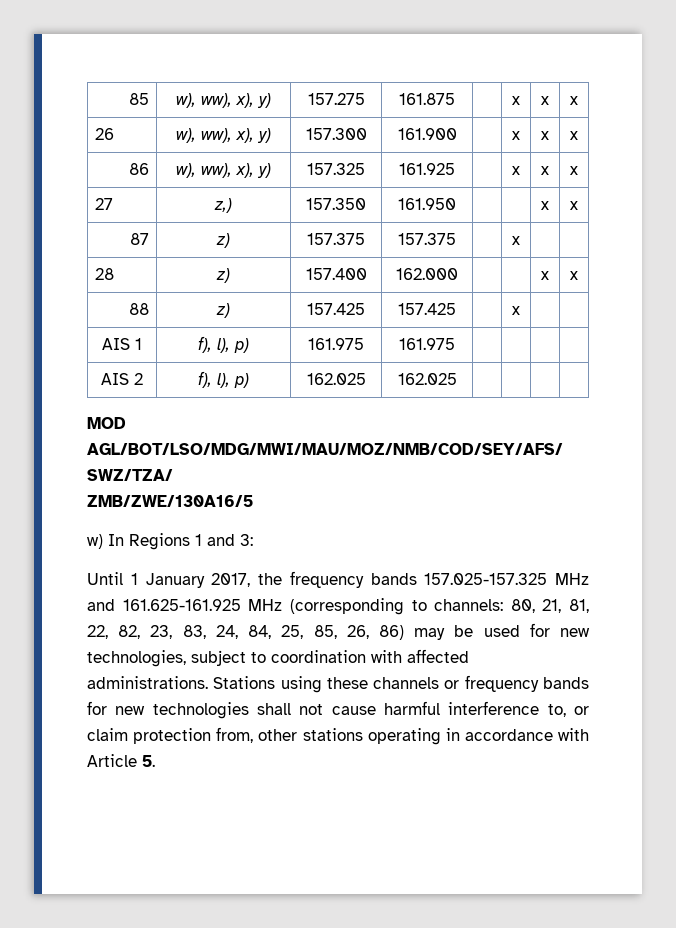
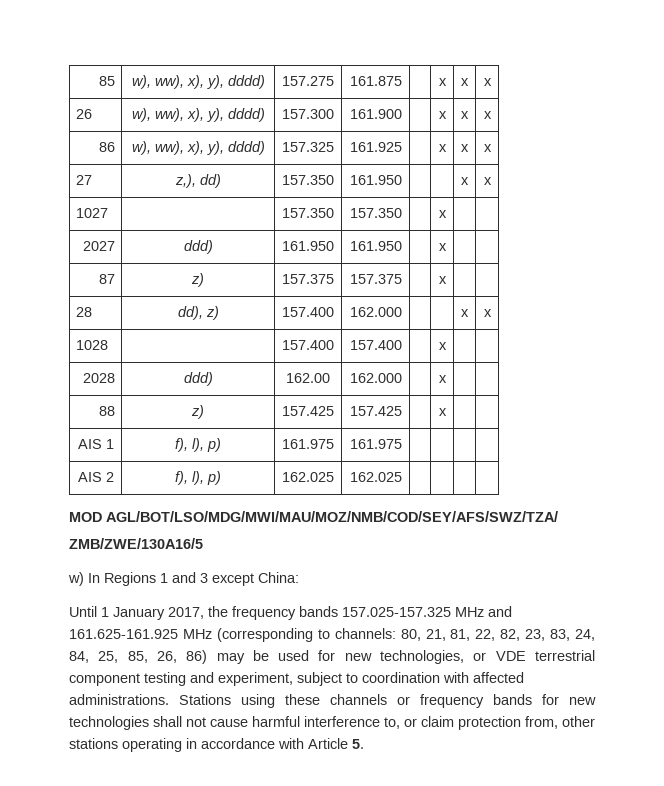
- 85 | w), ww), x), y) | 157.275 | 161.875 | | x | x | x
+ 85 | w), ww), x), y), dddd) | 157.275 | 161.875 | | x | x | x
- 26 | w), ww), x), y) | 157.300 | 161.900 | | x | x | x
+ 26 | w), ww), x), y), dddd) | 157.300 | 161.900 | | x | x | x
- 86 | w), ww), x), y) | 157.325 | 161.925 | | x | x | x
+ 86 | w), ww), x), y), dddd) | 157.325 | 161.925 | | x | x | x
- 27 | z,) | 157.350 | 161.950 | | | x | x
+ 27 | z,), dd) | 157.350 | 161.950 | | | x | x
+ 1027 | | 157.350 | 157.350 | | x | |
+ 2027 | ddd) | 161.950 | 161.950 | | x | |
- 28 | z) | 157.400 | 162.000 | | | x | x
+ 28 | dd), z) | 157.400 | 162.000 | | | x | x
+ 1028 | | 157.400 | 157.400 | | x | |
+ 2028 | ddd) | 162.00 | 162.000 | | x | |
- w) In Regions 1 and 3:
+ w) In Regions 1 and 3 except China:
- Until 1 January 2017, the frequency bands 157.025-157.325 MHz and 161.625-161.925 MHz (corresponding to channels: 80, 21, 81, 22, 82, 23, 83, 24, 84, 25, 85, 26, 86) may be used for new technologies, subject to coordination with affected administrations.
+ Until 1 January 2017, the frequency bands 157.025-157.325 MHz and 161.625-161.925 MHz (corresponding to channels: 80, 21, 81, 22, 82, 23, 83, 24, 84, 25, 85, 26, 86) may be used for new technologies, or VDE terrestrial component testing and experiment, subject to coordination with affected administrations.

